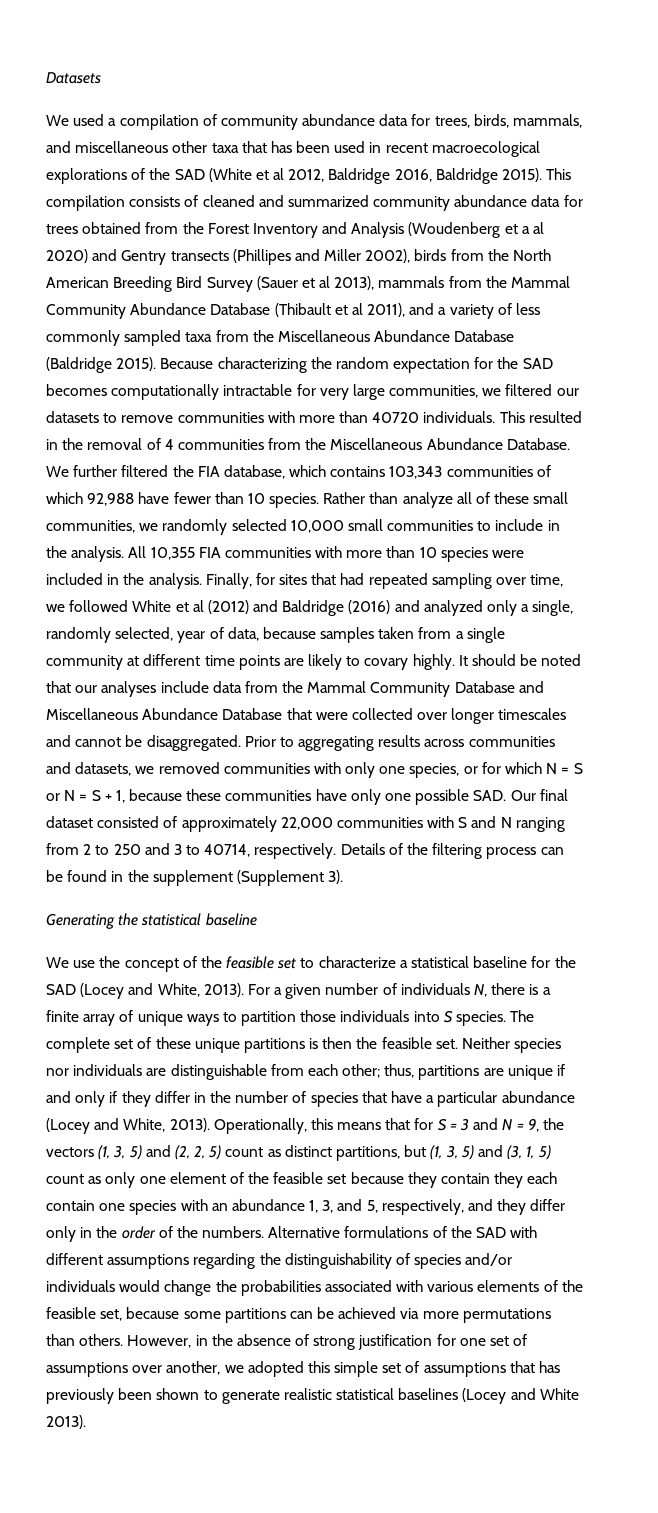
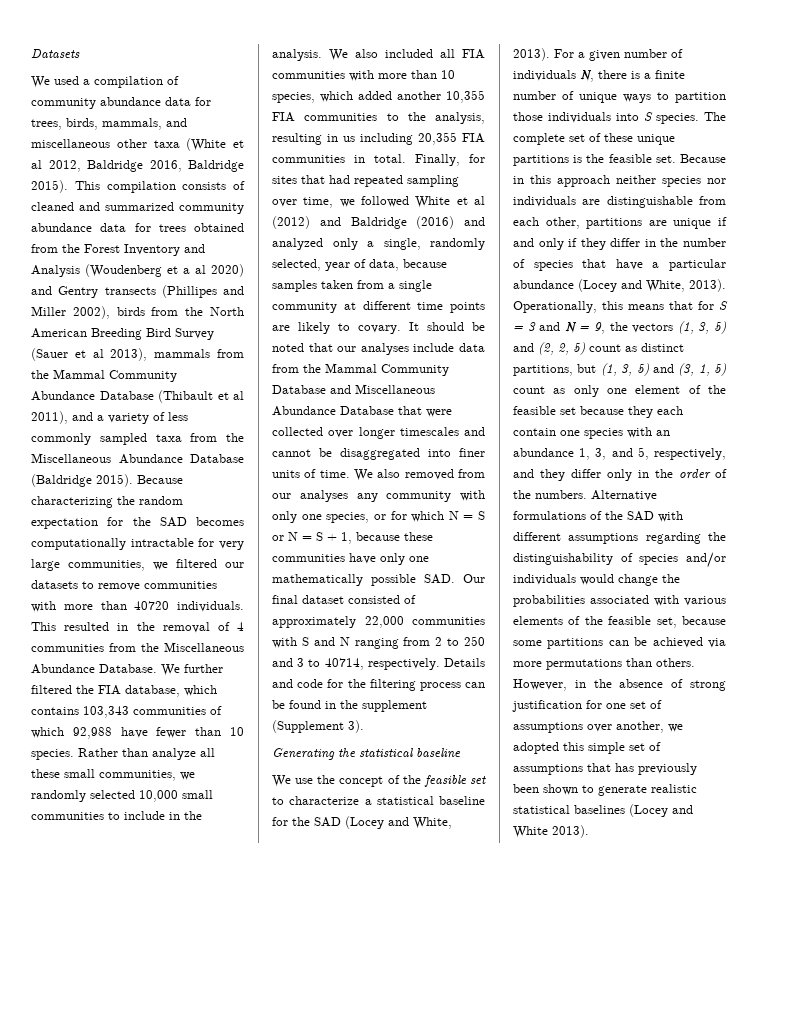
- We used a compilation of community abundance data for trees, birds, mammals, and miscellaneous other taxa that has been used in recent macroecological explorations of the SAD (White et al 2012, Baldridge 2016, Baldridge 2015).
+ We used a compilation of community abundance data for trees, birds, mammals, and miscellaneous other taxa (White et al 2012, Baldridge 2016, Baldridge 2015).
- Rather than analyze all of these small communities, we randomly selected 10,000 small communities to include in the analysis.
+ Rather than analyze all these small communities, we randomly selected 10,000 small communities to include in the analysis.
- All 10,355 FIA communities with more than 10 species were included in the analysis.
+ We also included all FIA communities with more than 10 species, which added another 10,355 FIA communities to the analysis, resulting in us including 20,355 FIA communities in total.
- Finally, for sites that had repeated sampling over time, we followed White et al (2012) and Baldridge (2016) and analyzed only a single, randomly selected, year of data, because samples taken from a single community at different time points are likely to covary highly.
+ Finally, for sites that had repeated sampling over time, we followed White et al (2012) and Baldridge (2016) and analyzed only a single, randomly selected, year of data, because samples taken from a single community at different time points are likely to covary.
- It should be noted that our analyses include data from the Mammal Community Database and Miscellaneous Abundance Database that were collected over longer timescales and cannot be disaggregated. Prior to aggregating results across communities and datasets, we removed communities with only one species, or for which N = S or N = S + 1, because these communities have only one possible SAD. Our final dataset consisted of approximately 22,000 communities with S and N ranging from 2 to 250 and 3 to 40714, respectively.
+ It should be noted that our analyses include data from the Mammal Community Database and Miscellaneous Abundance Database that were collected over longer timescales and cannot be disaggregated into finer units of time. We also removed from our analyses any community with only one species, or for which N = S or N = S + 1, because these communities have only one mathematically possible SAD. Our final dataset consisted of approximately 22,000 communities with S and N ranging from 2 to 250 and 3 to 40714, respectively.
- Details of the filtering process can be found in the supplement (Supplement 3).
+ Details and code for the filtering process can be found in the supplement (Supplement 3).
- For a given number of individuals N, there is a finite array of unique ways to partition those individuals into S species.
+ For a given number of individuals N, there is a finite number of unique ways to partition those individuals into S species.
- The complete set of these unique partitions is then the feasible set.
+ The complete set of these unique partitions is the feasible set.
- Neither species nor individuals are distinguishable from each other; thus, partitions are unique if and only if they differ in the number of species that have a particular abundance (Locey and White, 2013).
+ Because in this approach neither species nor individuals are distinguishable from each other, partitions are unique if and only if they differ in the number of species that have a particular abundance (Locey and White, 2013).
- Operationally, this means that for S = 3 and N = 9, the vectors (1, 3, 5) and (2, 2, 5) count as distinct partitions, but (1, 3, 5) and (3, 1, 5) count as only one element of the feasible set because they contain they each contain one species with an abundance 1, 3, and 5, respectively, and they differ only in the order of the numbers.
+ Operationally, this means that for S = 3 and N = 9, the vectors (1, 3, 5) and (2, 2, 5) count as distinct partitions, but (1, 3, 5) and (3, 1, 5) count as only one element of the feasible set because they each contain one species with an abundance 1, 3, and 5, respectively, and they differ only in the order of the numbers.

